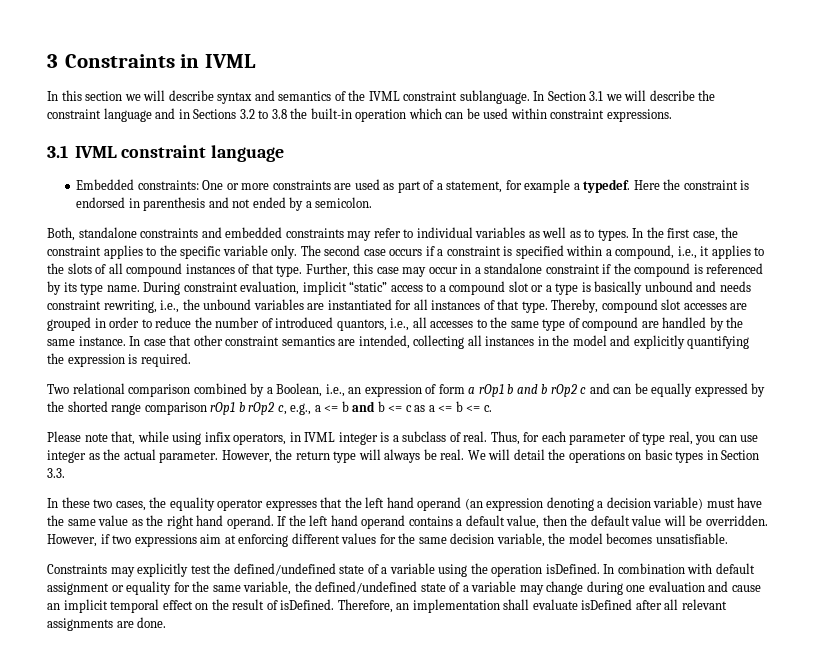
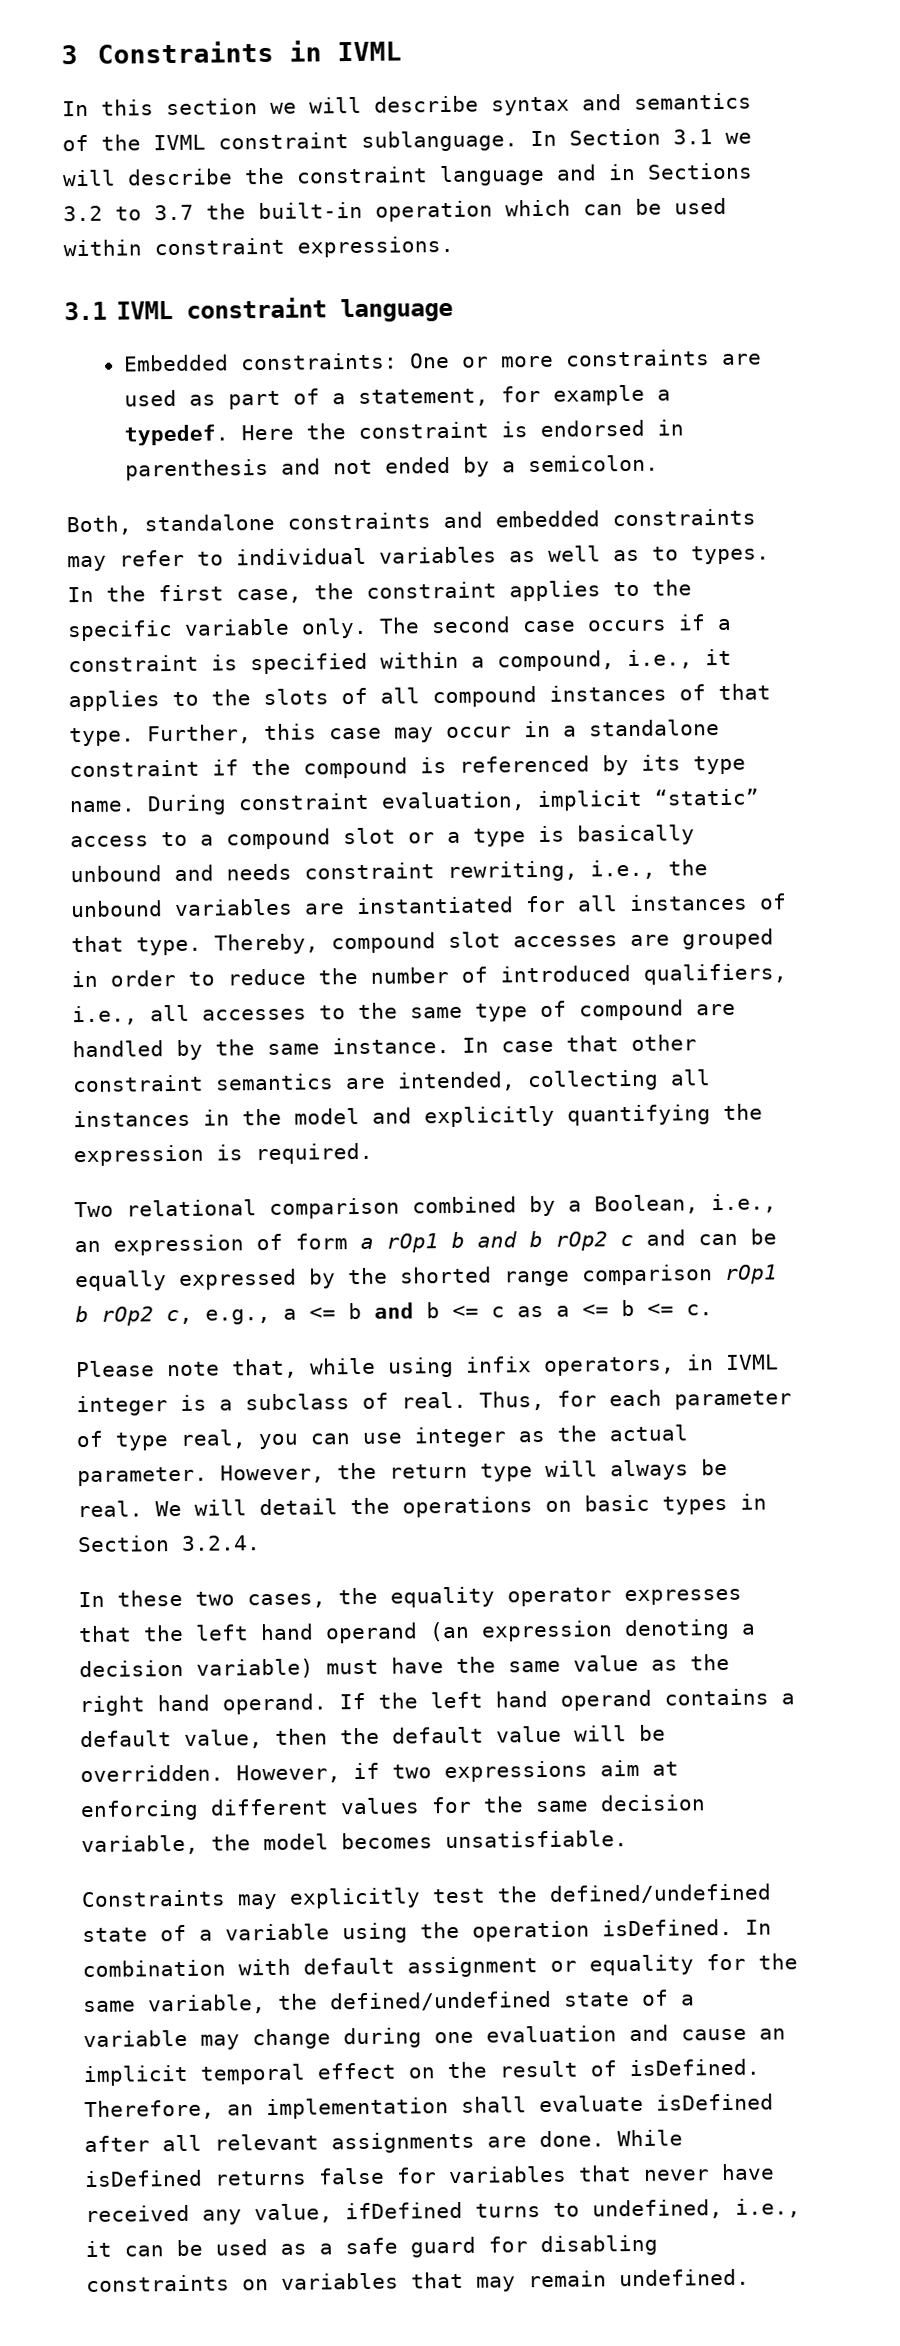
- In Section 3.1 we will describe the constraint language and in Sections 3.2 to 3.8 the built-in operation which can be used within constraint expressions.
+ In Section 3.1 we will describe the constraint language and in Sections 3.2 to 3.7 the built-in operation which can be used within constraint expressions.
- Thereby, compound slot accesses are grouped in order to reduce the number of introduced quantors, i.e., all accesses to the same type of compound are handled by the same instance.
+ Thereby, compound slot accesses are grouped in order to reduce the number of introduced qualifiers, i.e., all accesses to the same type of compound are handled by the same instance.
- We will detail the operations on basic types in Section 3.3.
+ We will detail the operations on basic types in Section 3.2.4.
+ While isDefined returns false for variables that never have received any value, ifDefined turns to undefined, i.e., it can be used as a safe guard for disabling constraints on variables that may remain undefined.

